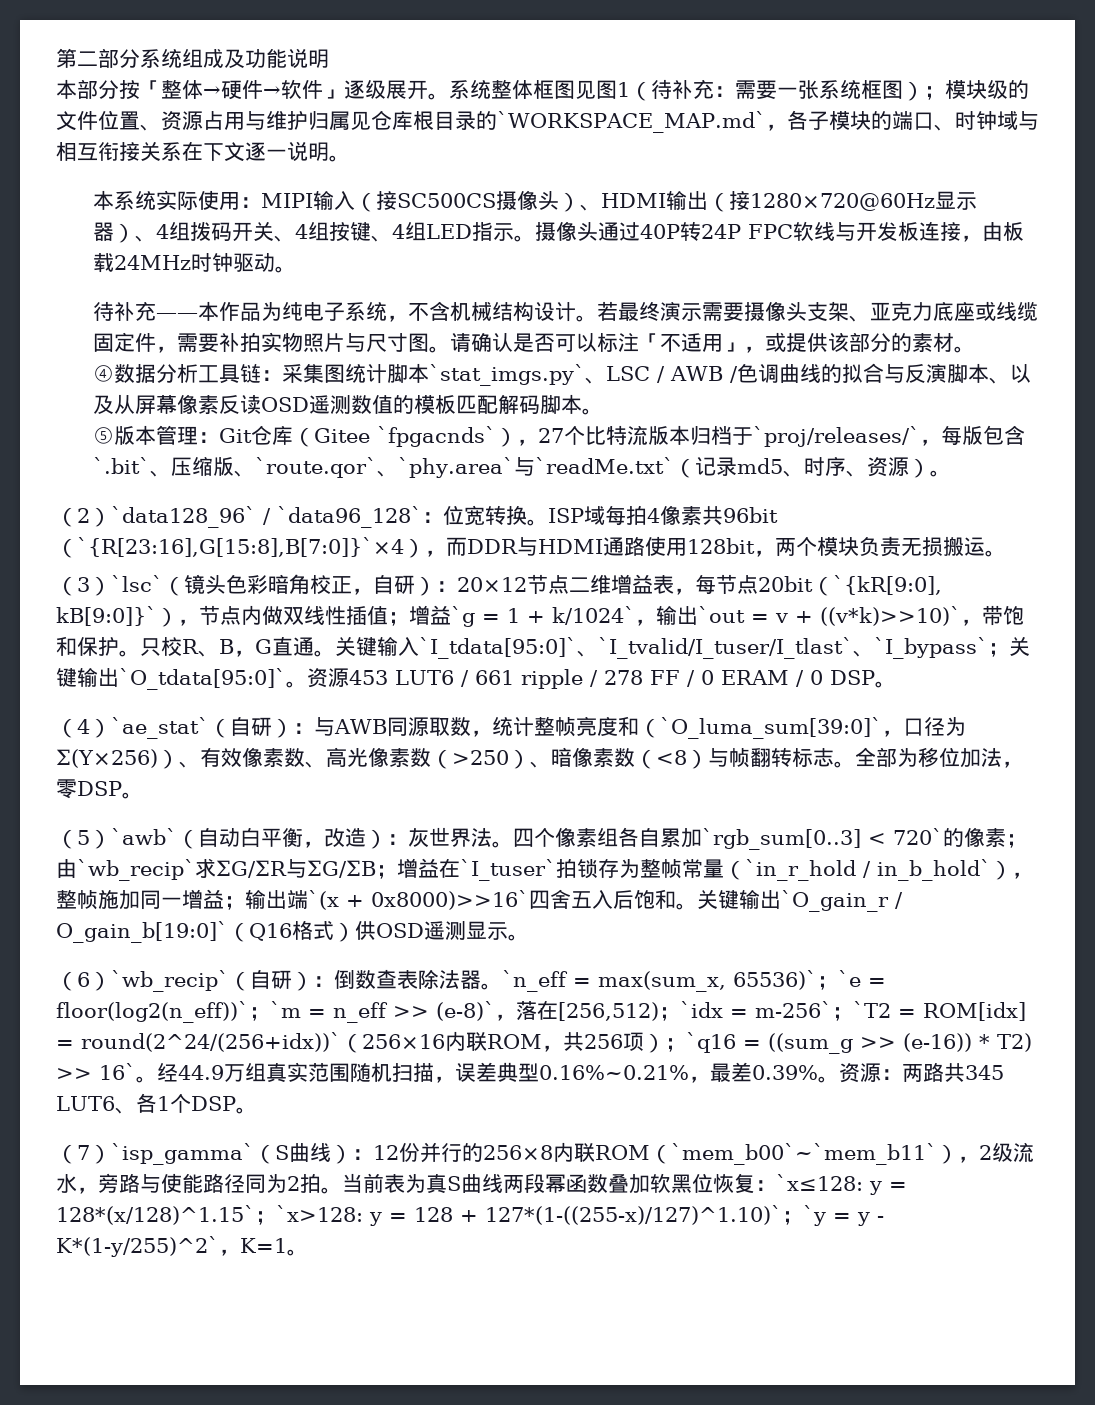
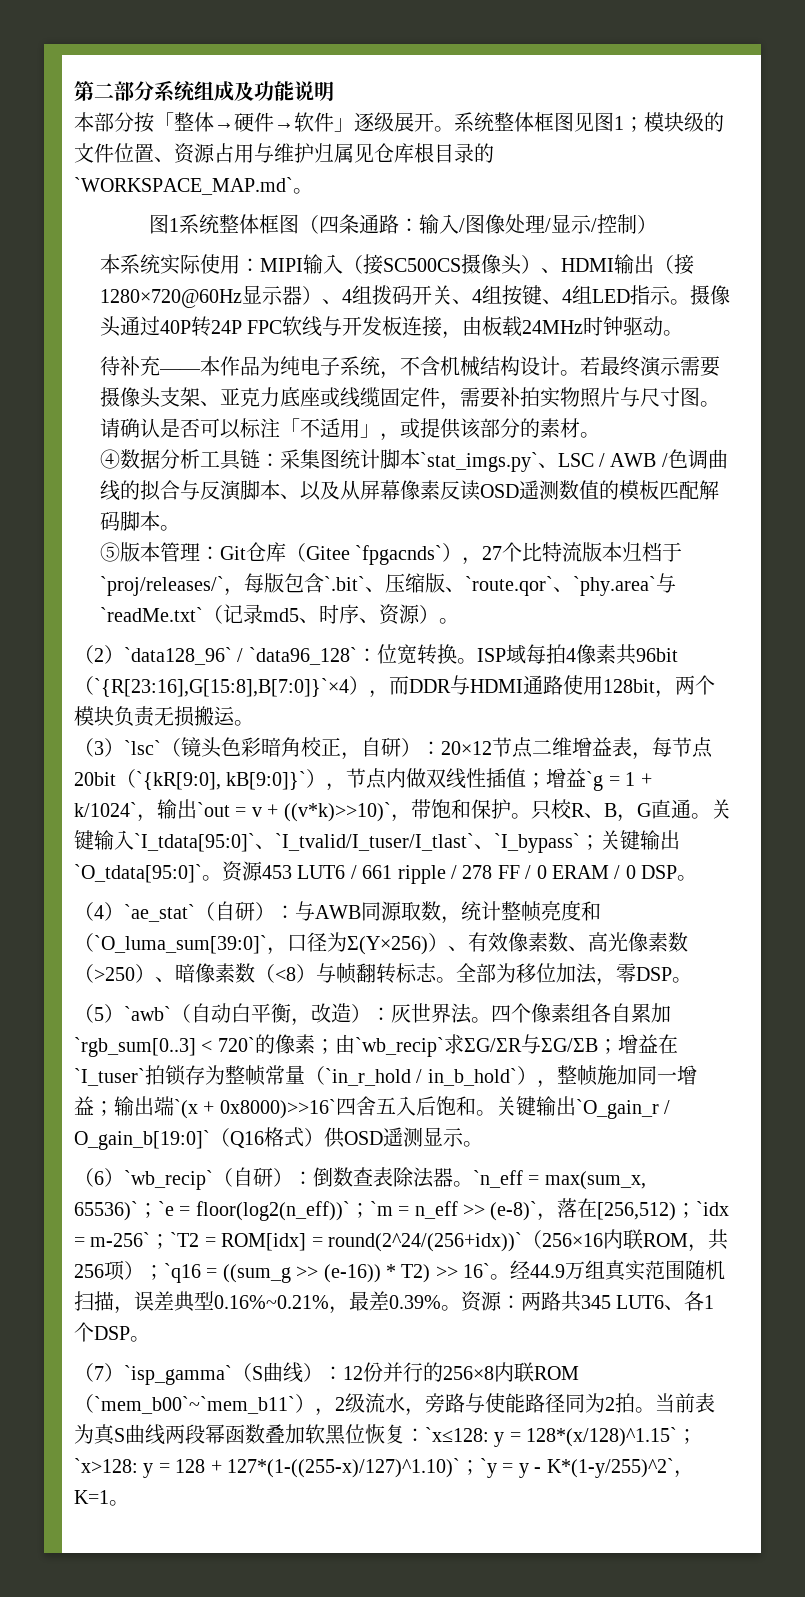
- 系统整体框图见图1（待补充：需要一张系统框图）；模块级的文件位置、资源占用与维护归属见仓库根目录的`WORKSPACE_MAP.md`，各子模块的端口、时钟域与相互衔接关系在下文逐一说明。
+ 系统整体框图见图1；模块级的文件位置、资源占用与维护归属见仓库根目录的`WORKSPACE_MAP.md`。
+ 图1系统整体框图（四条通路：输入/图像处理/显示/控制）

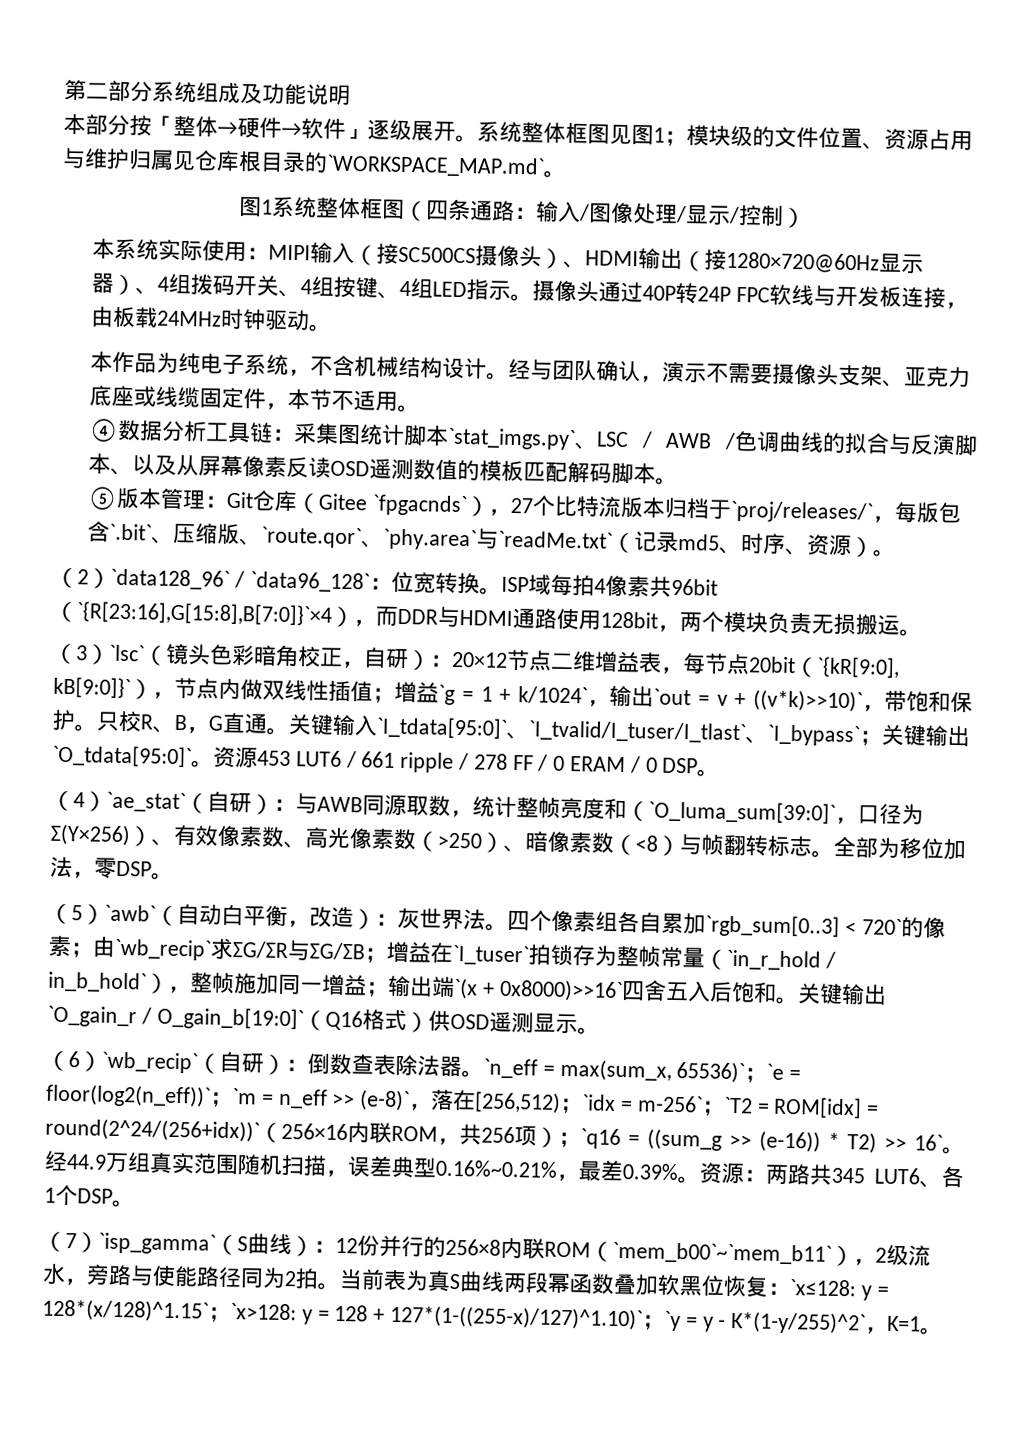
- 待补充——本作品为纯电子系统，不含机械结构设计。
+ 本作品为纯电子系统，不含机械结构设计。
- 若最终演示需要摄像头支架、亚克力底座或线缆固定件，需要补拍实物照片与尺寸图。请确认是否可以标注「不适用」，或提供该部分的素材。
+ 经与团队确认，演示不需要摄像头支架、亚克力底座或线缆固定件，本节不适用。

